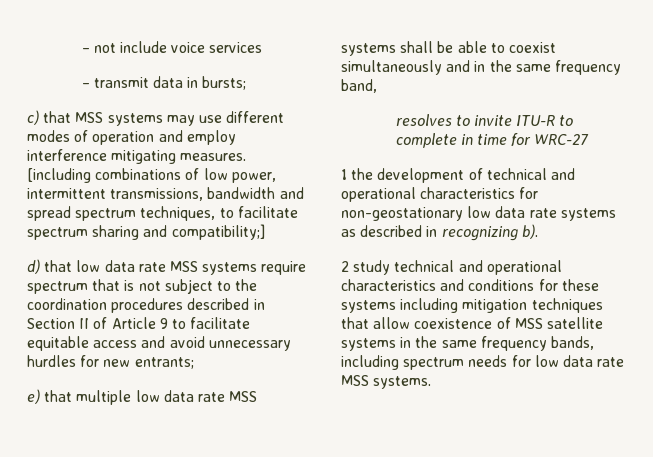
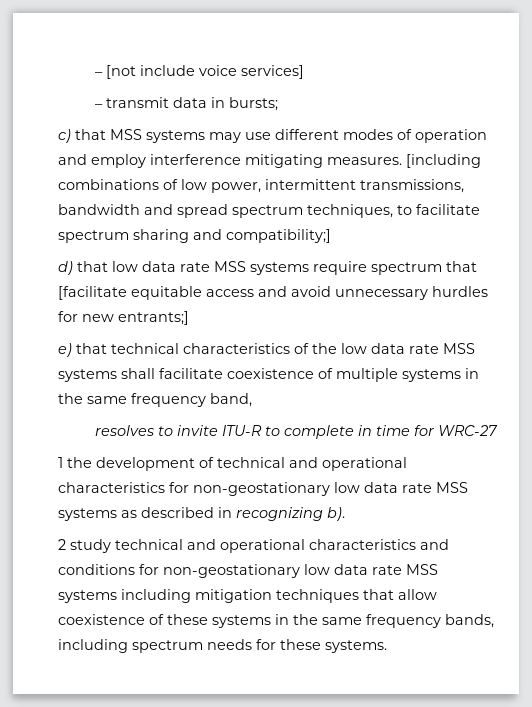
- – not include voice services
+ – [not include voice services]
- d) that low data rate MSS systems require spectrum that is not subject to the coordination procedures described in Section II of Article 9 to facilitate equitable access and avoid unnecessary hurdles for new entrants;
+ d) that low data rate MSS systems require spectrum that [facilitate equitable access and avoid unnecessary hurdles for new entrants;]
- e) that multiple low data rate MSS systems shall be able to coexist simultaneously and in the same frequency band,
+ e) that technical characteristics of the low data rate MSS systems shall facilitate coexistence of multiple systems in the same frequency band,
- 1 the development of technical and operational characteristics for non-geostationary low data rate systems as described in recognizing b).
+ 1 the development of technical and operational characteristics for non-geostationary low data rate MSS systems as described in recognizing b).
- 2 study technical and operational characteristics and conditions for these systems including mitigation techniques that allow coexistence of MSS satellite systems in the same frequency bands, including spectrum needs for low data rate MSS systems.
+ 2 study technical and operational characteristics and conditions for non-geostationary low data rate MSS systems including mitigation techniques that allow coexistence of these systems in the same frequency bands, including spectrum needs for these systems.

